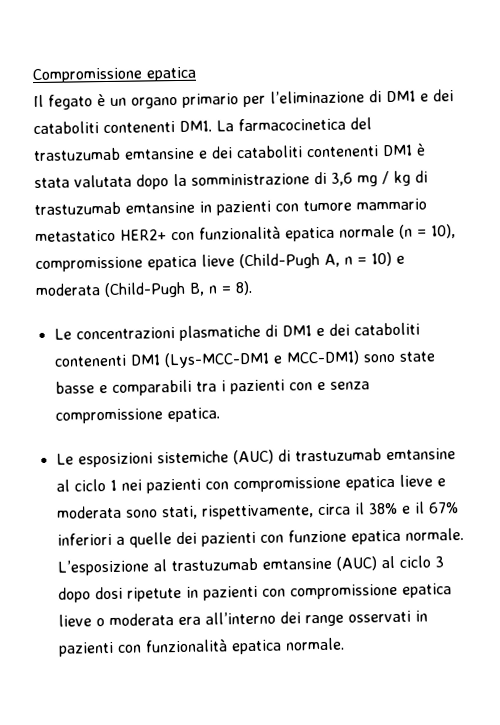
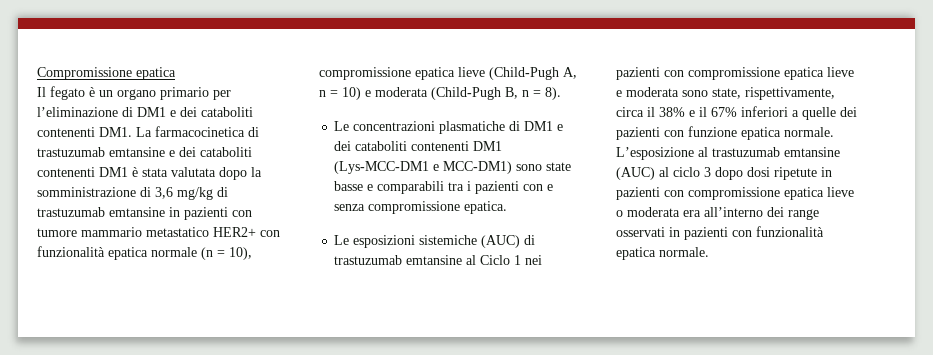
- Il fegato è un organo primario per l’eliminazione di DM1 e dei cataboliti contenenti DM1. La farmacocinetica del trastuzumab emtansine e dei cataboliti contenenti DM1 è stata valutata dopo la somministrazione di 3,6 mg / kg di trastuzumab emtansine in pazienti con tumore mammario metastatico HER2+ con funzionalità epatica normale (n = 10), compromissione epatica lieve (Child-Pugh A, n = 10) e moderata (Child-Pugh B, n = 8).
+ Il fegato è un organo primario per l’eliminazione di DM1 e dei cataboliti contenenti DM1. La farmacocinetica di trastuzumab emtansine e dei cataboliti contenenti DM1 è stata valutata dopo la somministrazione di 3,6 mg/kg di trastuzumab emtansine in pazienti con tumore mammario metastatico HER2+ con funzionalità epatica normale (n = 10), compromissione epatica lieve (Child-Pugh A, n = 10) e moderata (Child-Pugh B, n = 8).
- Le esposizioni sistemiche (AUC) di trastuzumab emtansine al ciclo 1 nei pazienti con compromissione epatica lieve e moderata sono stati, rispettivamente, circa il 38% e il 67% inferiori a quelle dei pazienti con funzione epatica normale.
+ Le esposizioni sistemiche (AUC) di trastuzumab emtansine al Ciclo 1 nei pazienti con compromissione epatica lieve e moderata sono state, rispettivamente, circa il 38% e il 67% inferiori a quelle dei pazienti con funzione epatica normale.

